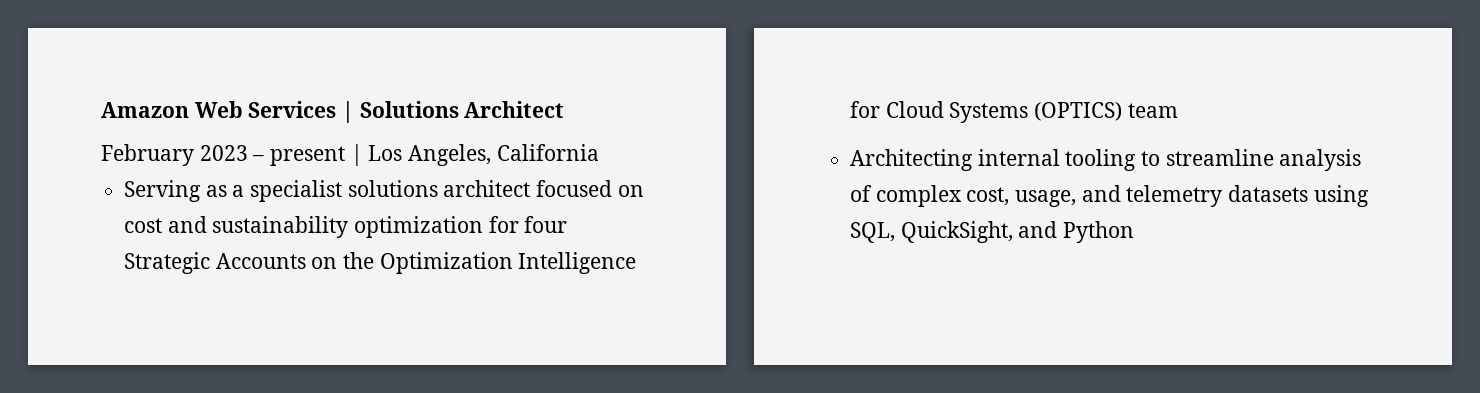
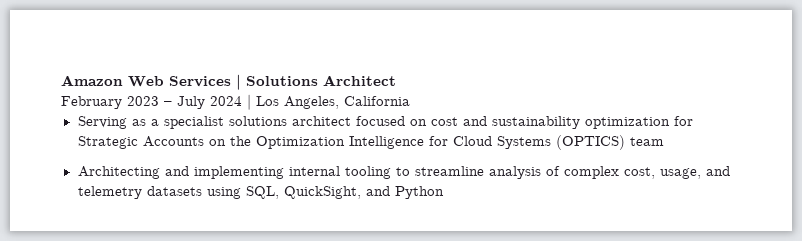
- February 2023 – present | Los Angeles, California
+ February 2023 – July 2024 | Los Angeles, California
- Serving as a specialist solutions architect focused on cost and sustainability optimization for four Strategic Accounts on the Optimization Intelligence for Cloud Systems (OPTICS) team
+ Serving as a specialist solutions architect focused on cost and sustainability optimization for Strategic Accounts on the Optimization Intelligence for Cloud Systems (OPTICS) team
- Architecting internal tooling to streamline analysis of complex cost, usage, and telemetry datasets using SQL, QuickSight, and Python
+ Architecting and implementing internal tooling to streamline analysis of complex cost, usage, and telemetry datasets using SQL, QuickSight, and Python

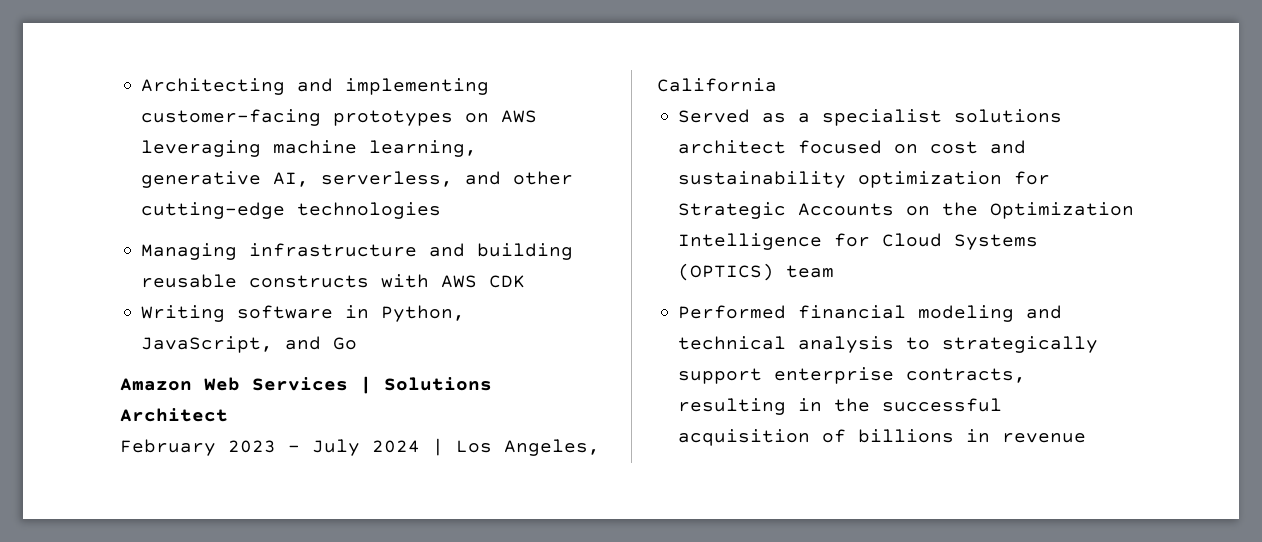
+ Architecting and implementing customer-facing prototypes on AWS leveraging machine learning, generative AI, serverless, and other cutting-edge technologies
+ Managing infrastructure and building reusable constructs with AWS CDK
+ Writing software in Python, JavaScript, and Go
- Serving as a specialist solutions architect focused on cost and sustainability optimization for Strategic Accounts on the Optimization Intelligence for Cloud Systems (OPTICS) team
+ Served as a specialist solutions architect focused on cost and sustainability optimization for Strategic Accounts on the Optimization Intelligence for Cloud Systems (OPTICS) team
- Architecting and implementing internal tooling to streamline analysis of complex cost, usage, and telemetry datasets using SQL, QuickSight, and Python
+ Performed financial modeling and technical analysis to strategically support enterprise contracts, resulting in the successful acquisition of billions in revenue

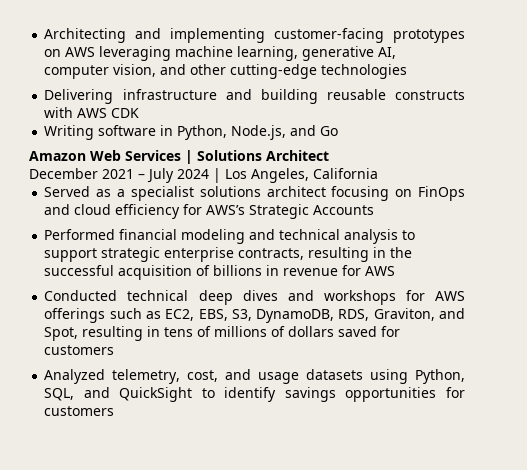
- Architecting and implementing customer-facing prototypes on AWS leveraging machine learning, generative AI, serverless, and other cutting-edge technologies
+ Architecting and implementing customer-facing prototypes on AWS leveraging machine learning, generative AI, computer vision, and other cutting-edge technologies
- Managing infrastructure and building reusable constructs with AWS CDK
+ Delivering infrastructure and building reusable constructs with AWS CDK
- Writing software in Python, JavaScript, and Go
+ Writing software in Python, Node.js, and Go
- February 2023 – July 2024 | Los Angeles, California
+ December 2021 – July 2024 | Los Angeles, California
- Served as a specialist solutions architect focused on cost and sustainability optimization for Strategic Accounts on the Optimization Intelligence for Cloud Systems (OPTICS) team
+ Served as a specialist solutions architect focusing on FinOps and cloud efficiency for AWS’s Strategic Accounts
- Performed financial modeling and technical analysis to strategically support enterprise contracts, resulting in the successful acquisition of billions in revenue
+ Performed financial modeling and technical analysis to support strategic enterprise contracts, resulting in the successful acquisition of billions in revenue for AWS
+ Conducted technical deep dives and workshops for AWS offerings such as EC2, EBS, S3, DynamoDB, RDS, Graviton, and Spot, resulting in tens of millions of dollars saved for customers
+ Analyzed telemetry, cost, and usage datasets using Python, SQL, and QuickSight to identify savings opportunities for customers

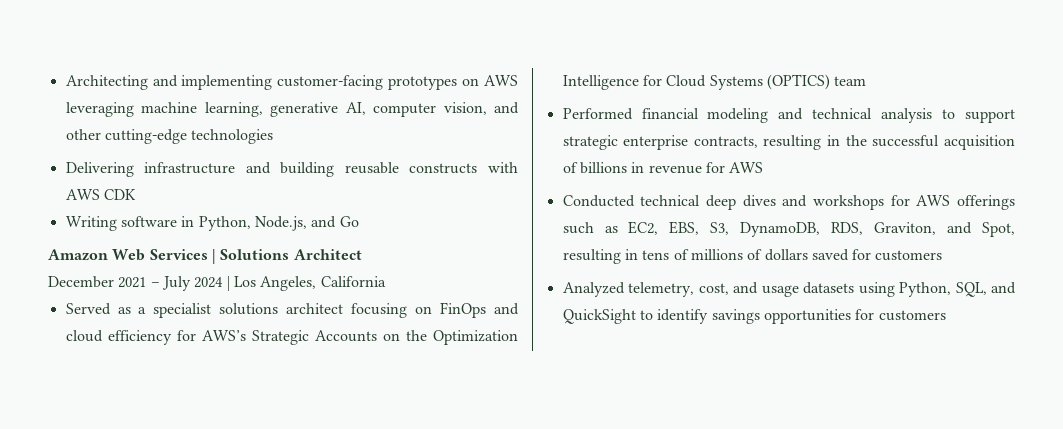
- Served as a specialist solutions architect focusing on FinOps and cloud efficiency for AWS’s Strategic Accounts
+ Served as a specialist solutions architect focusing on FinOps and cloud efficiency for AWS’s Strategic Accounts on the Optimization Intelligence for Cloud Systems (OPTICS) team

